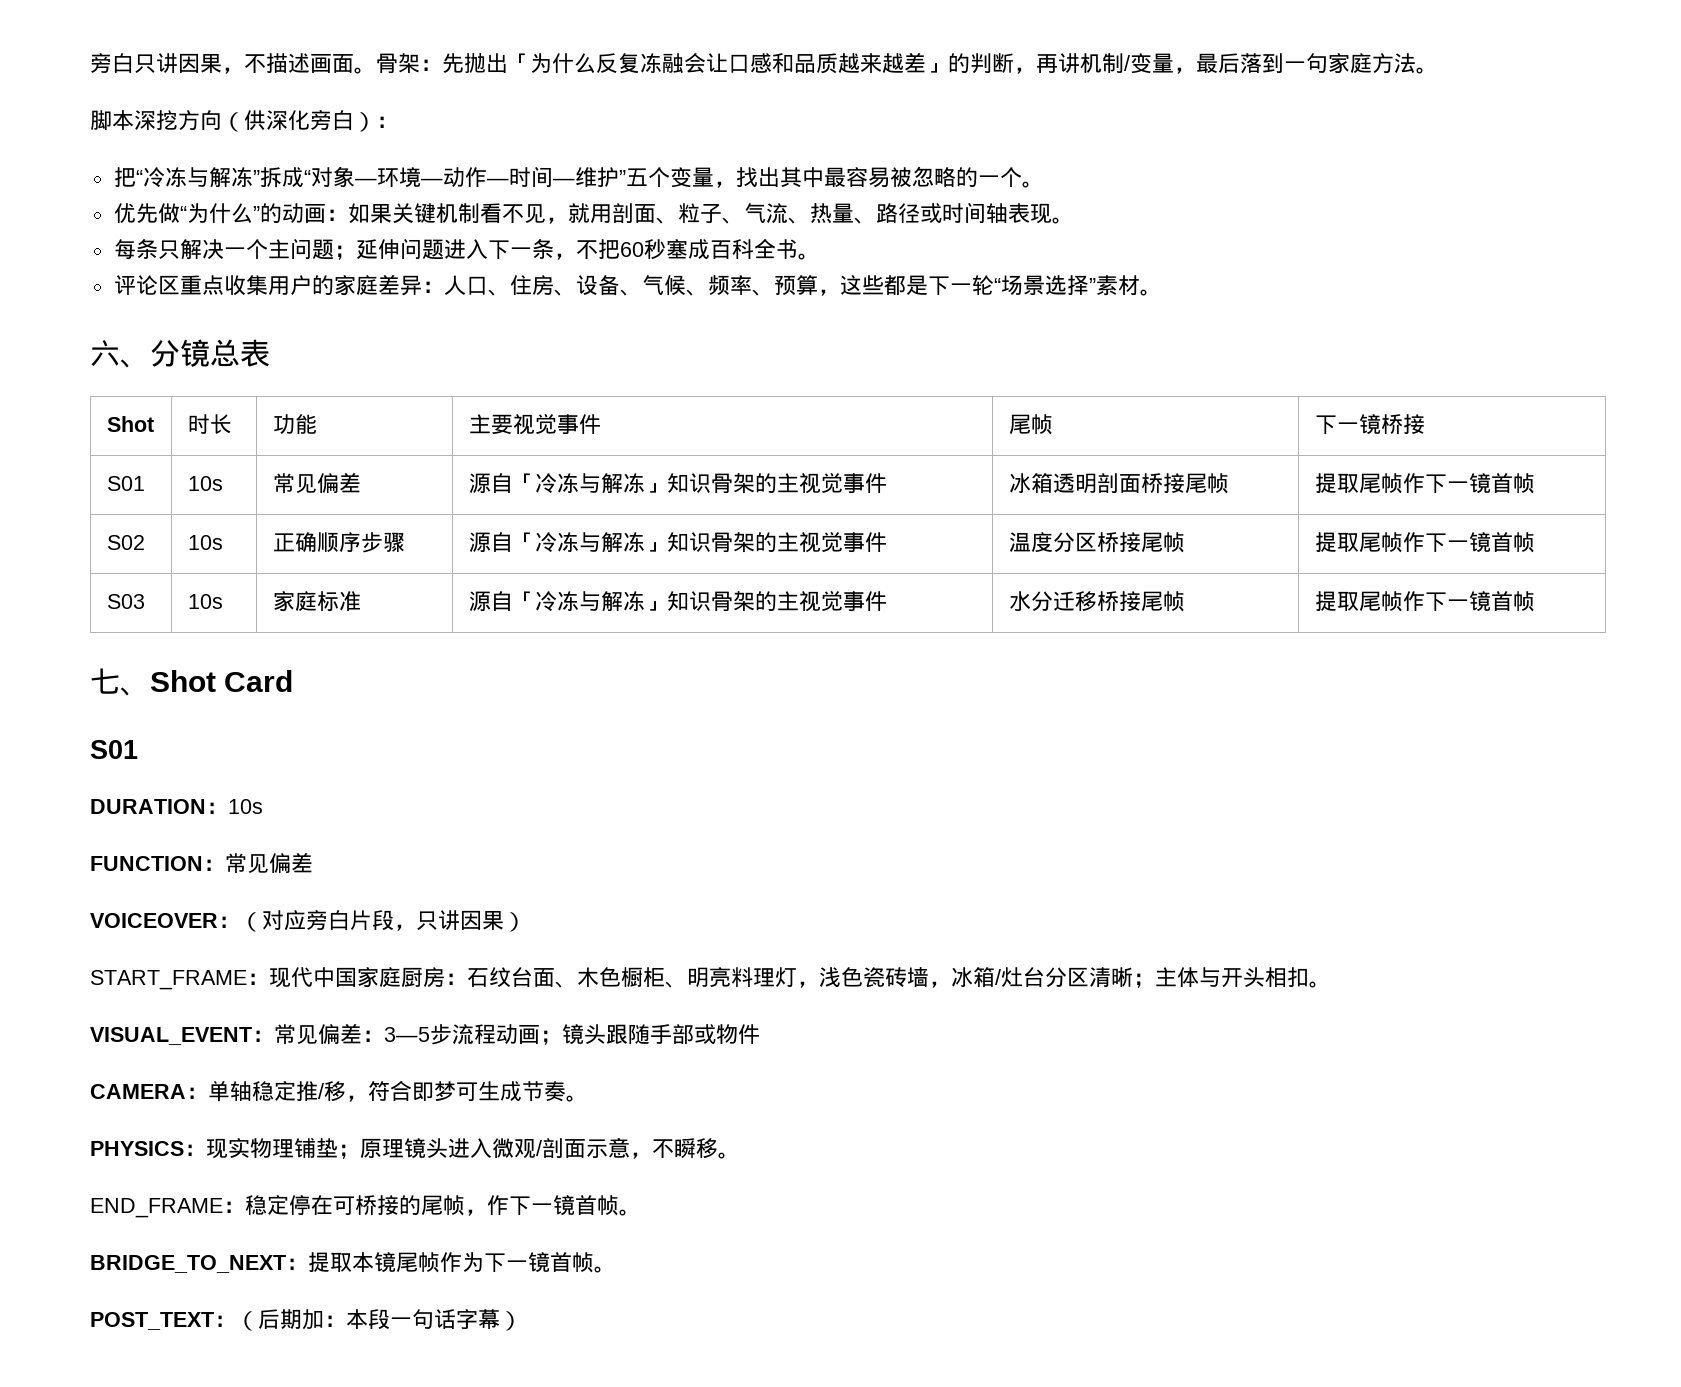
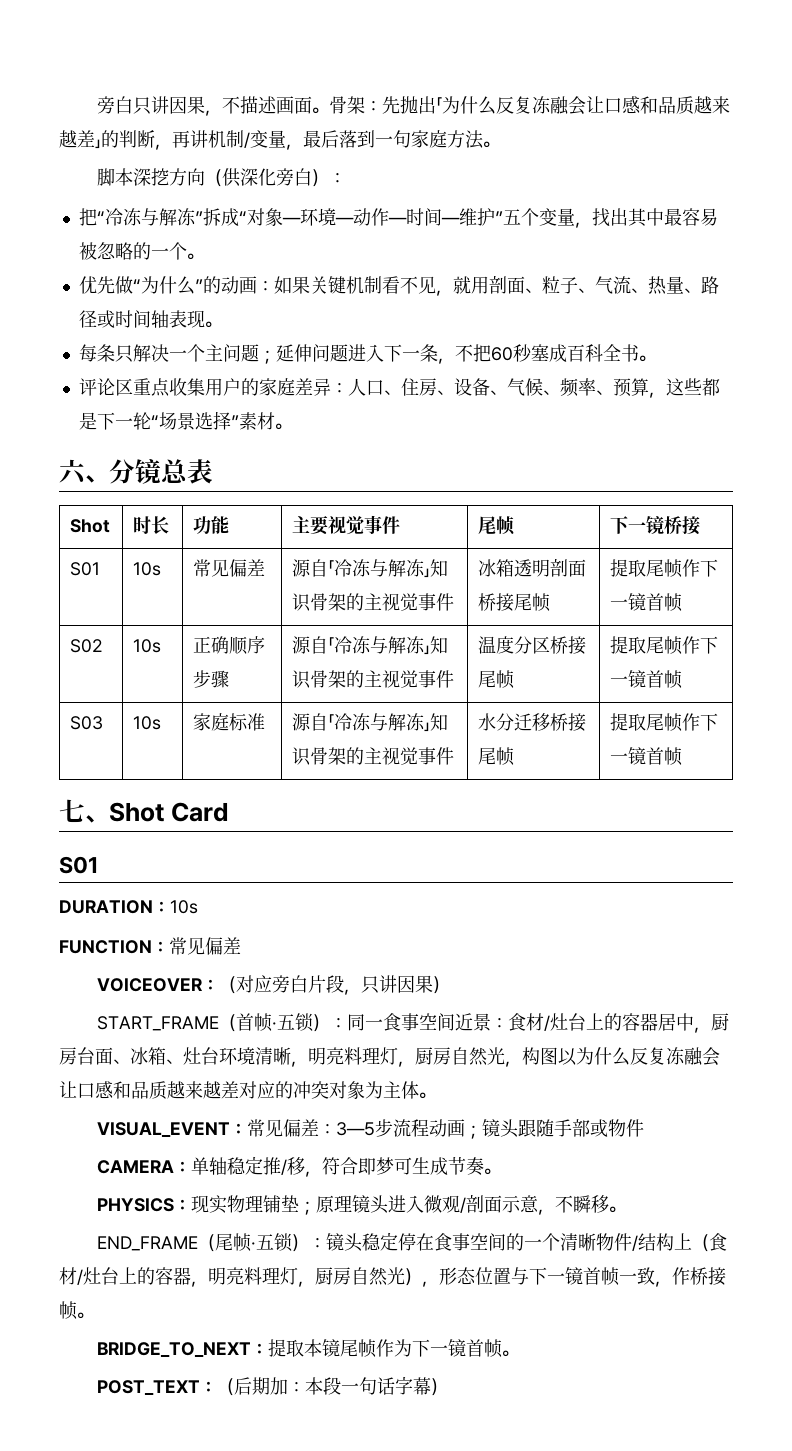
- START_FRAME：现代中国家庭厨房：石纹台面、木色橱柜、明亮料理灯，浅色瓷砖墙，冰箱/灶台分区清晰；主体与开头相扣。
+ START_FRAME（首帧·五锁）：同一食事空间近景：食材/灶台上的容器居中，厨房台面、冰箱、灶台环境清晰，明亮料理灯，厨房自然光，构图以为什么反复冻融会让口感和品质越来越差对应的冲突对象为主体。
- END_FRAME：稳定停在可桥接的尾帧，作下一镜首帧。
+ END_FRAME（尾帧·五锁）：镜头稳定停在食事空间的一个清晰物件/结构上（食材/灶台上的容器，明亮料理灯，厨房自然光），形态位置与下一镜首帧一致，作桥接帧。

